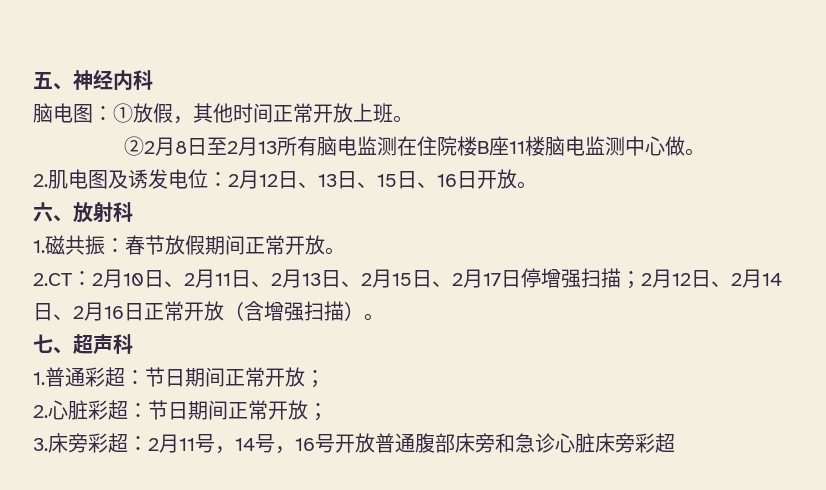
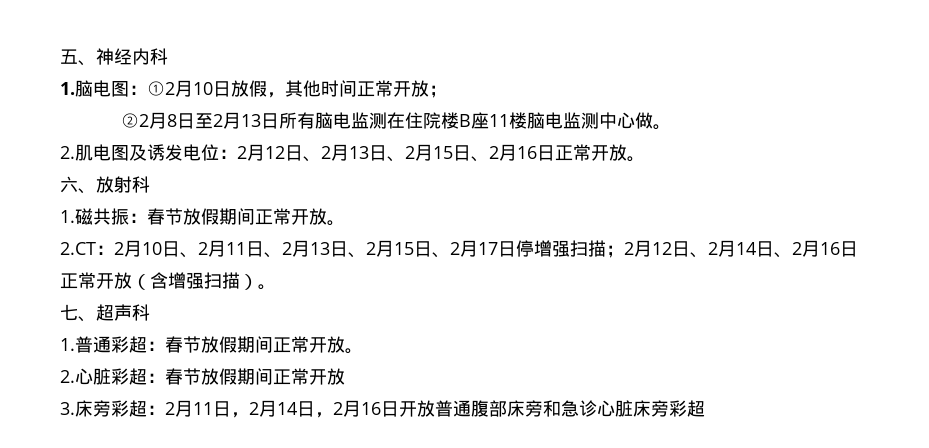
- 脑电图：①放假，其他时间正常开放上班。
+ 1.脑电图：①2月10日放假，其他时间正常开放；
- ②2月8日至2月13所有脑电监测在住院楼B座11楼脑电监测中心做。
+ ②2月8日至2月13日所有脑电监测在住院楼B座11楼脑电监测中心做。
- 2.肌电图及诱发电位：2月12日、13日、15日、16日开放。
+ 2.肌电图及诱发电位：2月12日、2月13日、2月15日、2月16日正常开放。
- 1.普通彩超：节日期间正常开放；
+ 1.普通彩超：春节放假期间正常开放。
- 2.心脏彩超：节日期间正常开放；
+ 2.心脏彩超：春节放假期间正常开放
- 3.床旁彩超：2月11号，14号，16号开放普通腹部床旁和急诊心脏床旁彩超
+ 3.床旁彩超：2月11日，2月14日，2月16日开放普通腹部床旁和急诊心脏床旁彩超

